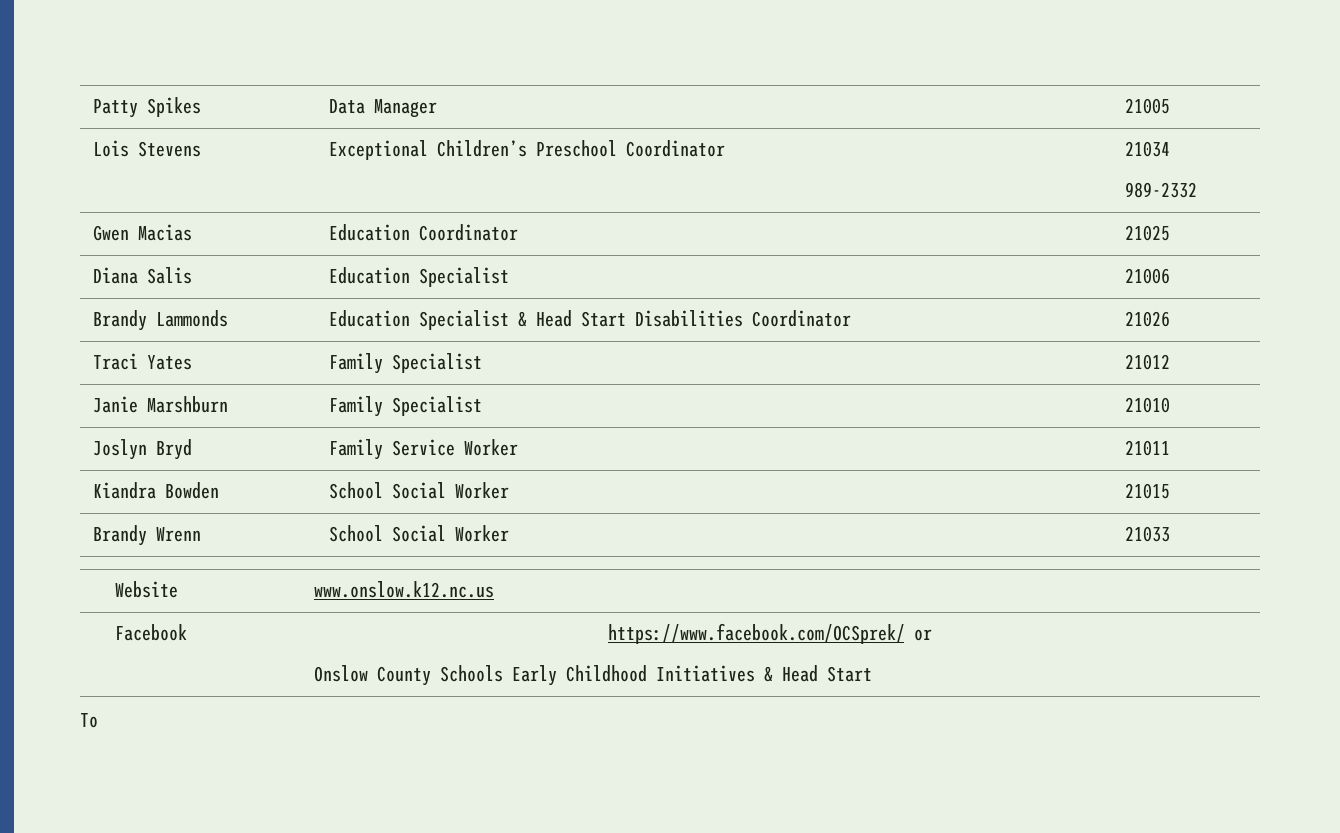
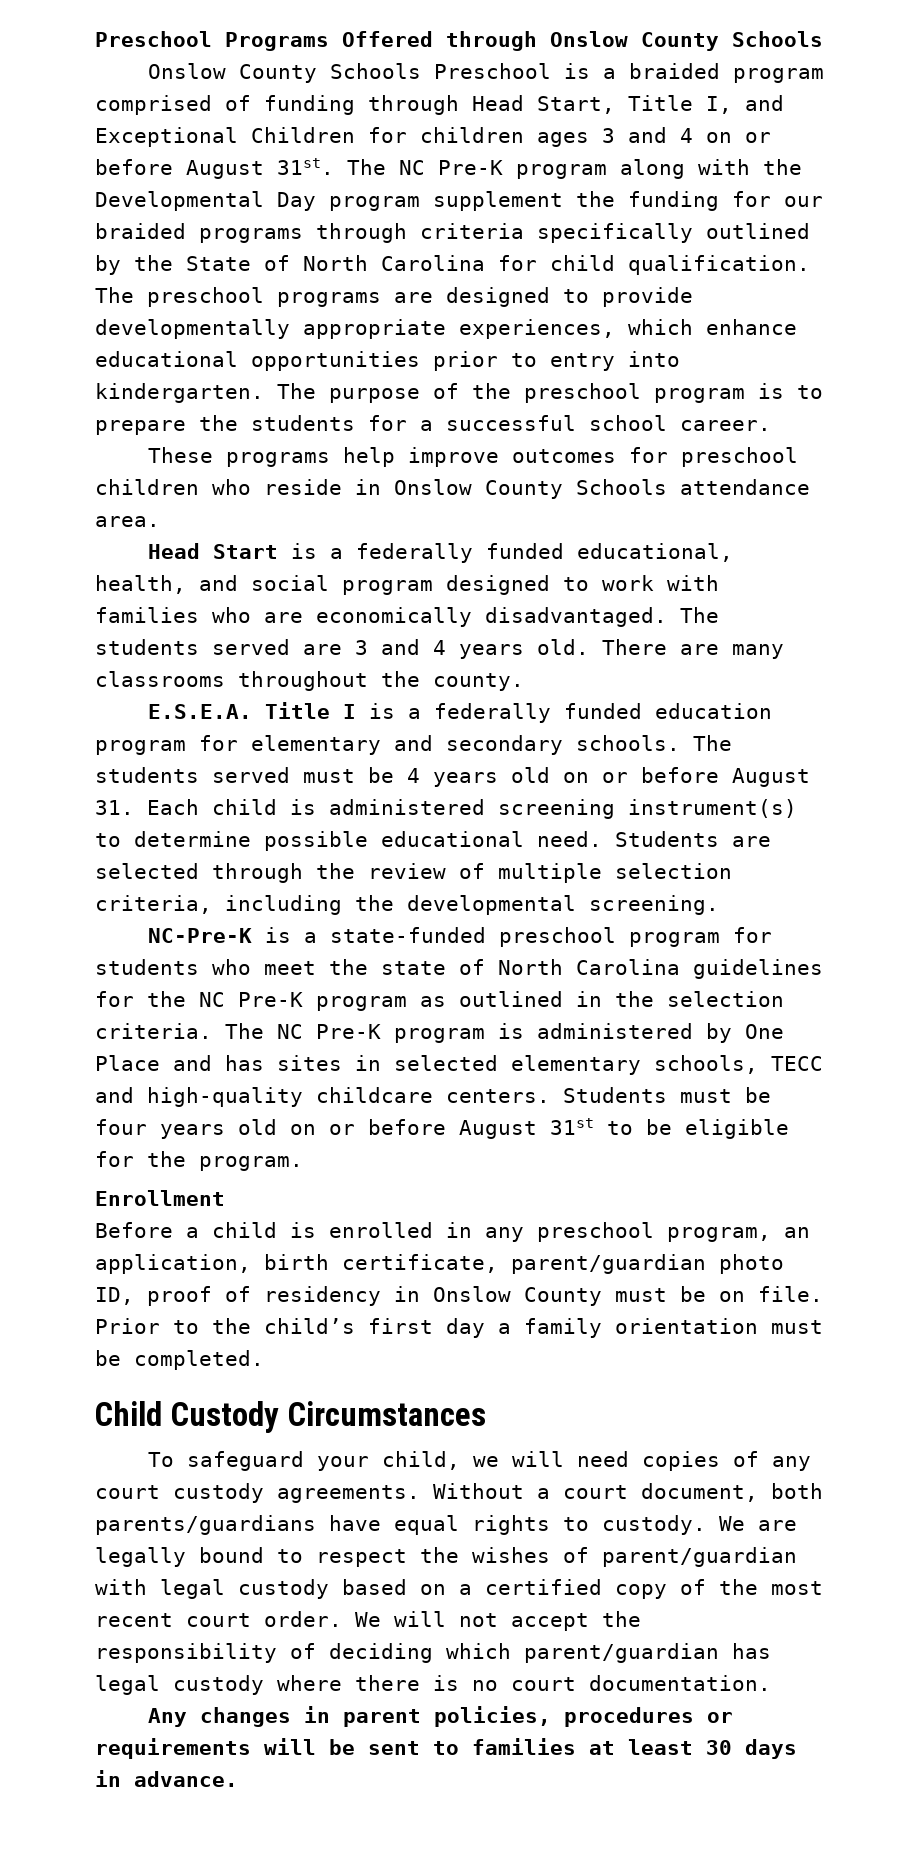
- Patty Spikes | Data Manager | 21005
- Lois Stevens | Exceptional Children’s Preschool Coordinator | 21034
- 989-2332
- Gwen Macias | Education Coordinator | 21025
- Diana Salis | Education Specialist | 21006
- Brandy Lammonds | Education Specialist & Head Start Disabilities Coordinator | 21026
- Traci Yates | Family Specialist | 21012
- Janie Marshburn | Family Specialist | 21010
- Joslyn Bryd | Family Service Worker | 21011
- Kiandra Bowden | School Social Worker | 21015
- Brandy Wrenn | School Social Worker | 21033
- Website | www.onslow.k12.nc.us
- Facebook | https://www.facebook.com/OCSprek/ or
- Onslow County Schools Early Childhood Initiatives & Head Start
- To
+ Preschool Programs Offered through Onslow County Schools
+ Onslow County Schools Preschool is a braided program comprised of funding through Head Start, Title I, and Exceptional Children for children ages 3 and 4 on or before August 31st. The NC Pre-K program along with the Developmental Day program supplement the funding for our braided programs through criteria specifically outlined by the State of North Carolina for child qualification. The preschool programs are designed to provide developmentally appropriate experiences, which enhance educational opportunities prior to entry into kindergarten. The purpose of the preschool program is to prepare the students for a successful school career.
+ These programs help improve outcomes for preschool children who reside in Onslow County Schools attendance area.
+ Head Start is a federally funded educational, health, and social program designed to work with families who are economically disadvantaged. The students served are 3 and 4 years old. There are many classrooms throughout the county.
+ E.S.E.A. Title I is a federally funded education program for elementary and secondary schools. The students served must be 4 years old on or before August 31. Each child is administered screening instrument(s) to determine possible educational need. Students are selected through the review of multiple selection criteria, including the developmental screening.
+ NC-Pre-K is a state-funded preschool program for students who meet the state of North Carolina guidelines for the NC Pre-K program as outlined in the selection criteria. The NC Pre-K program is administered by One Place and has sites in selected elementary schools, TECC and high-quality childcare centers. Students must be four years old on or before August 31st to be eligible for the program.
+ Enrollment
+ Before a child is enrolled in any preschool program, an application, birth certificate, parent/guardian photo ID, proof of residency in Onslow County must be on file. Prior to the child’s first day a family orientation must be completed.
+ Child Custody Circumstances
+ To safeguard your child, we will need copies of any court custody agreements. Without a court document, both parents/guardians have equal rights to custody. We are legally bound to respect the wishes of parent/guardian with legal custody based on a certified copy of the most recent court order. We will not accept the responsibility of deciding which parent/guardian has legal custody where there is no court documentation.
+ Any changes in parent policies, procedures or requirements will be sent to families at least 30 days in advance.

